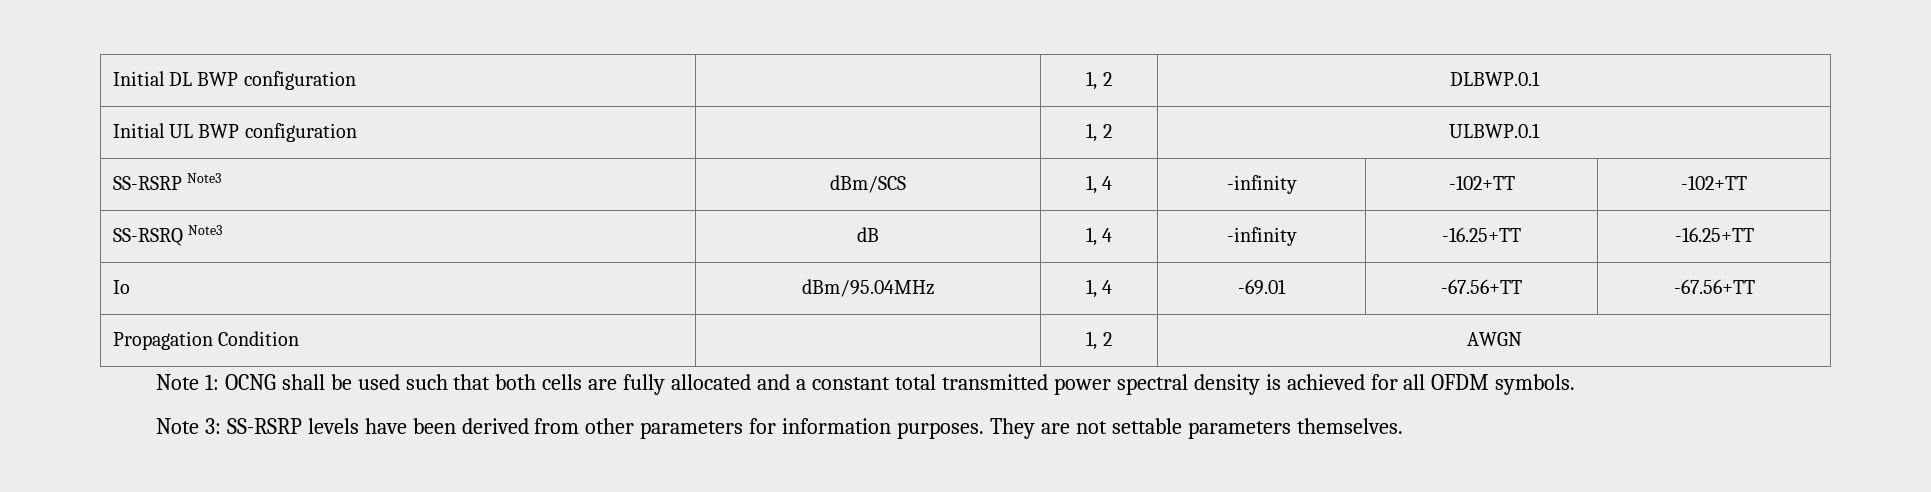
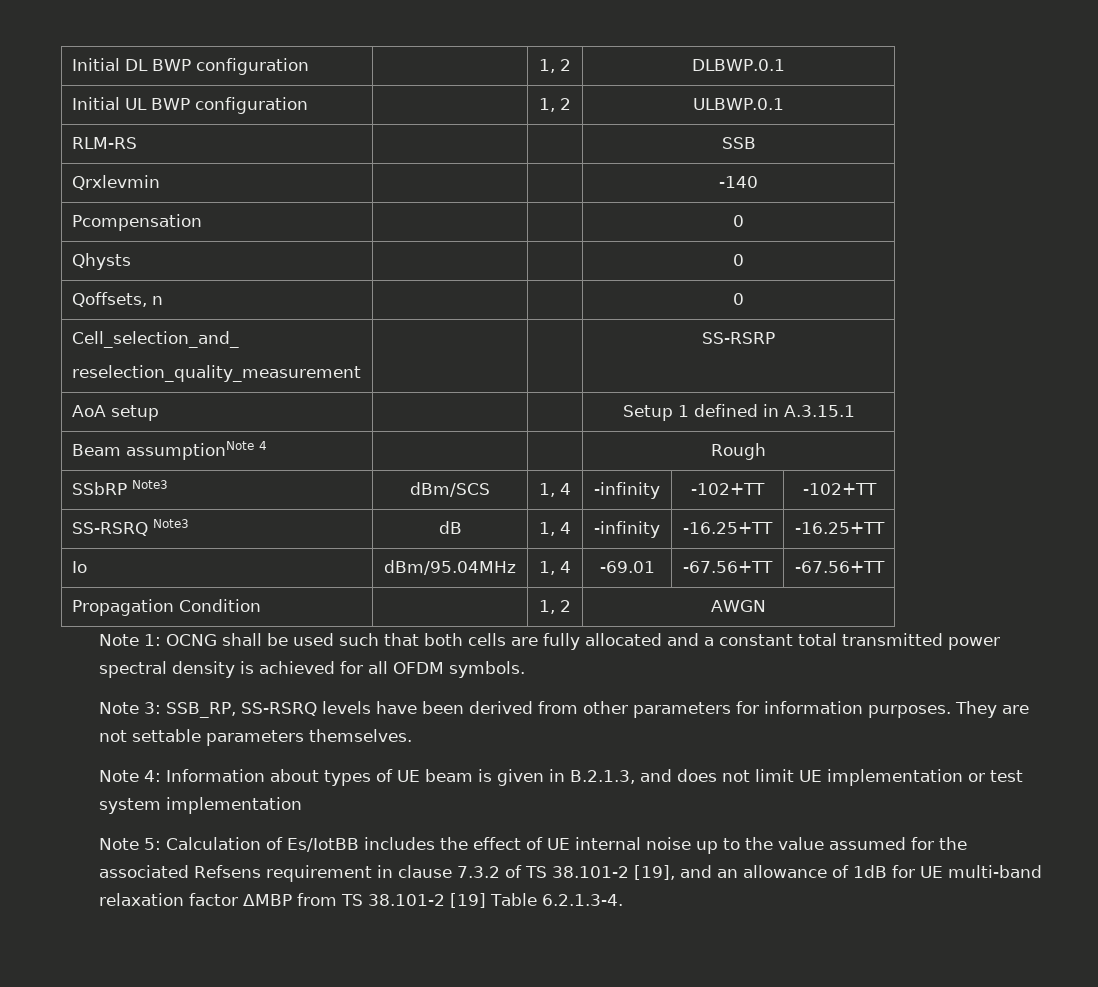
- SS-RSRP Note3 | dBm/SCS | 1, 4 | -infinity | -102+TT | -102+TT
+ RLM-RS | | | SSB
+ Qrxlevmin | | | -140
+ Pcompensation | | | 0
+ Qhysts | | | 0
+ Qoffsets, n | | | 0
+ Cell_selection_and_
+ reselection_quality_measurement | | | SS-RSRP
+ AoA setup | | | Setup 1 defined in A.3.15.1
+ Beam assumptionNote 4 | | | Rough
+ SSbRP Note3 | dBm/SCS | 1, 4 | -infinity | -102+TT | -102+TT
- Note 3: SS-RSRP levels have been derived from other parameters for information purposes.
+ Note 3: SSB_RP, SS-RSRQ levels have been derived from other parameters for information purposes.
+ Note 4: Information about types of UE beam is given in B.2.1.3, and does not limit UE implementation or test system implementation
+ Note 5: Calculation of Es/IotBB includes the effect of UE internal noise up to the value assumed for the associated Refsens requirement in clause 7.3.2 of TS 38.101-2 [19], and an allowance of 1dB for UE multi-band relaxation factor ΔMBP from TS 38.101-2 [19] Table 6.2.1.3-4.

